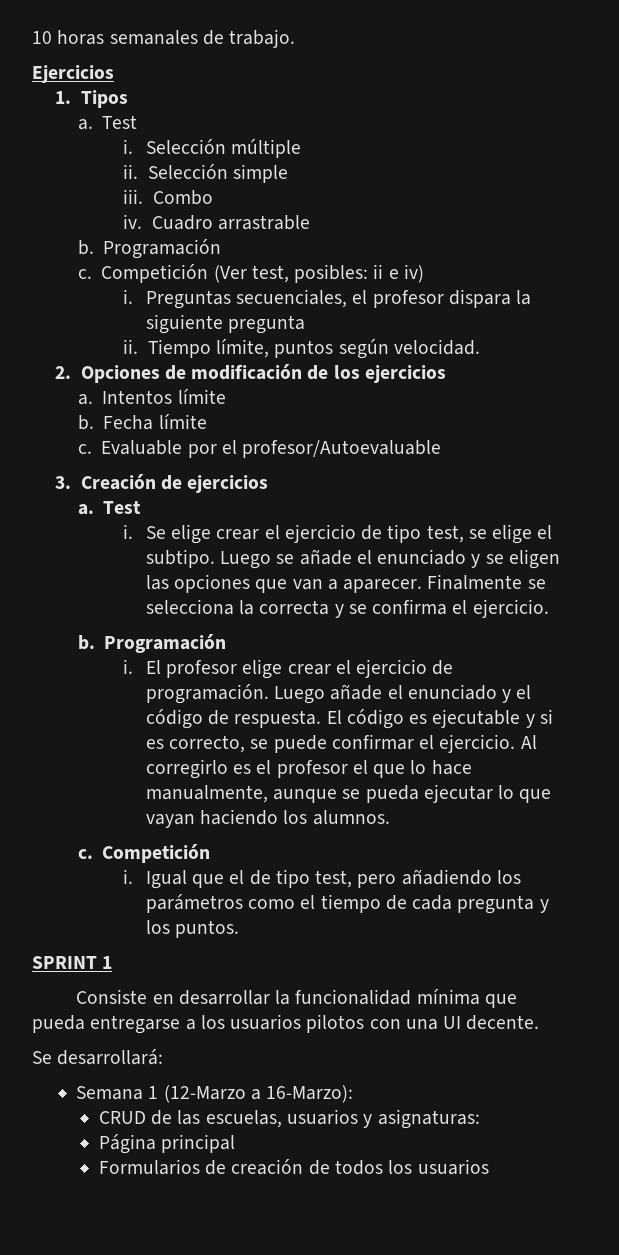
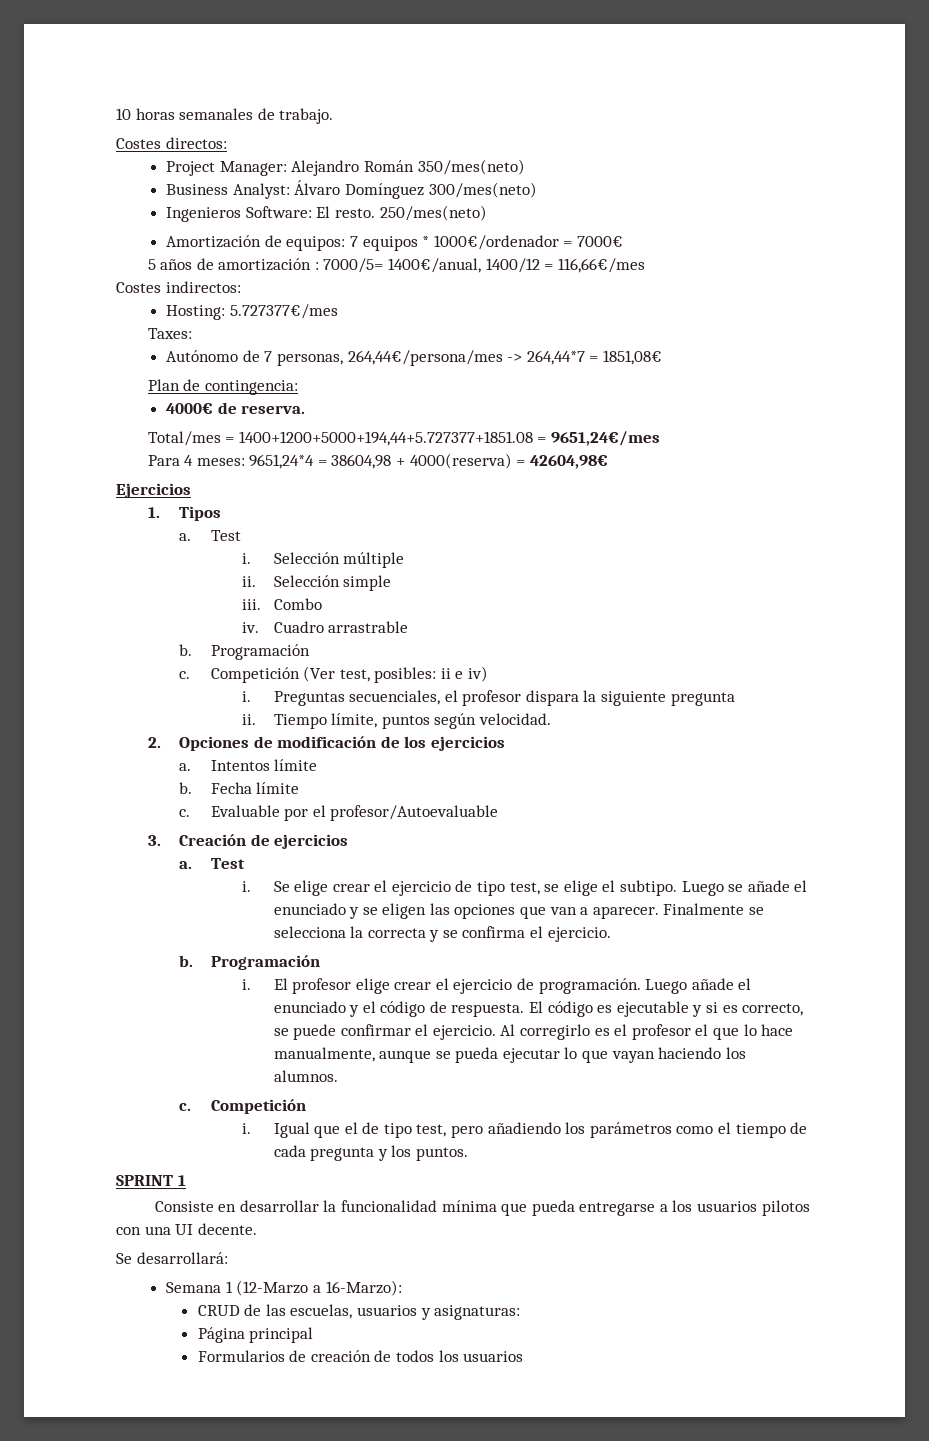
+ Costes directos:
+ Project Manager: Alejandro Román 350/mes(neto)
+ Business Analyst: Álvaro Domínguez 300/mes(neto)
+ Ingenieros Software: El resto. 250/mes(neto)
+ Amortización de equipos: 7 equipos * 1000€/ordenador = 7000€
+ 5 años de amortización : 7000/5= 1400€/anual, 1400/12 = 116,66€/mes
+ Costes indirectos:
+ Hosting: 5.727377€/mes
+ Taxes:
+ Autónomo de 7 personas, 264,44€/persona/mes -> 264,44*7 = 1851,08€
+ Plan de contingencia:
+ 4000€ de reserva.
+ Total/mes = 1400+1200+5000+194,44+5.727377+1851.08 = 9651,24€/mes
+ Para 4 meses: 9651,24*4 = 38604,98 + 4000(reserva) = 42604,98€

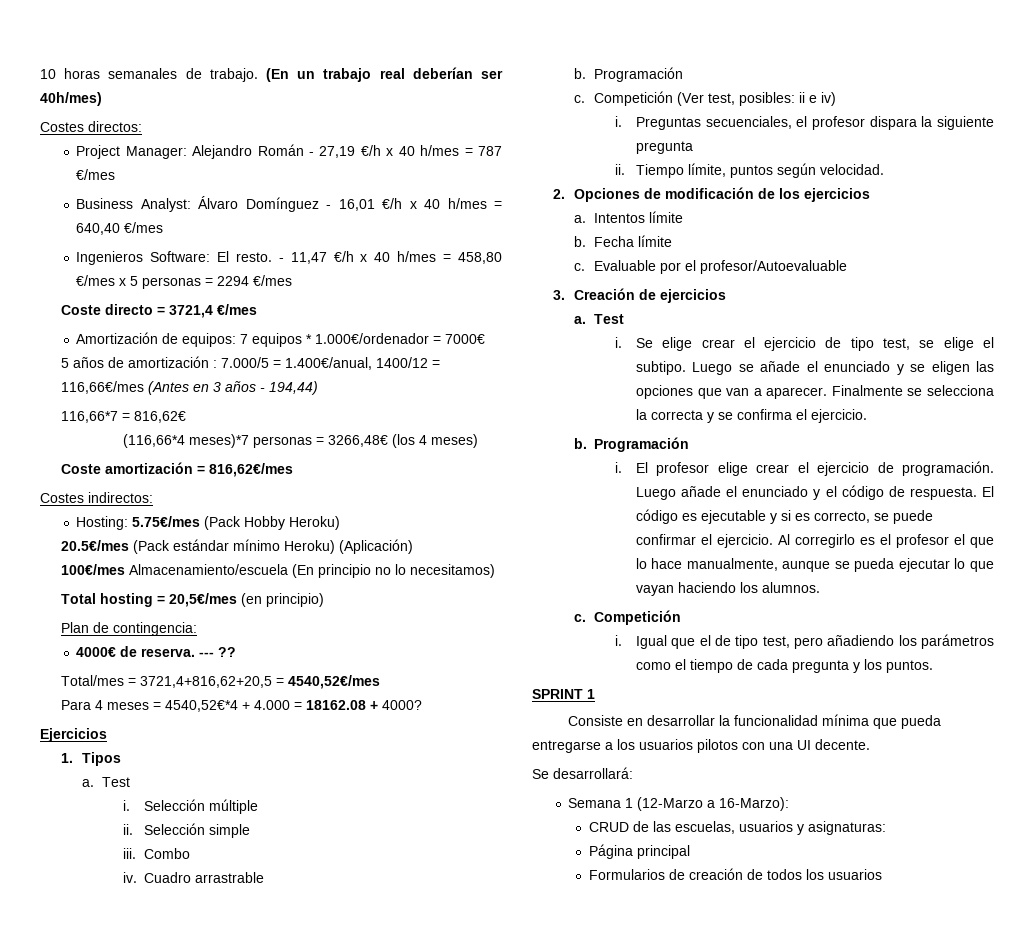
+ (En un trabajo real deberían ser 40h/mes)
- Project Manager: Alejandro Román 350/mes(neto)
- Business Analyst: Álvaro Domínguez 300/mes(neto)
- Ingenieros Software: El resto. 250/mes(neto)
+ Project Manager: Alejandro Román - 27,19 €/h x 40 h/mes = 787 €/mes
+ Business Analyst: Álvaro Domínguez - 16,01 €/h x 40 h/mes = 640,40 €/mes
+ Ingenieros Software: El resto. - 11,47 €/h x 40 h/mes = 458,80 €/mes x 5 personas = 2294 €/mes
+ Coste directo = 3721,4 €/mes
- Amortización de equipos: 7 equipos * 1000€/ordenador = 7000€
+ Amortización de equipos: 7 equipos * 1.000€/ordenador = 7000€
- 5 años de amortización : 7000/5= 1400€/anual, 1400/12 = 116,66€/mes
+ 5 años de amortización : 7.000/5 = 1.400€/anual, 1400/12 = 116,66€/mes (Antes en 3 años - 194,44)
+ 116,66*7 = 816,62€
+ (116,66*4 meses)*7 personas = 3266,48€ (los 4 meses)
+ Coste amortización = 816,62€/mes
  Costes indirectos:
- Hosting: 5.727377€/mes
- Taxes:
- Autónomo de 7 personas, 264,44€/persona/mes -> 264,44*7 = 1851,08€
+ Hosting: 5.75€/mes (Pack Hobby Heroku)
+ 20.5€/mes (Pack estándar mínimo Heroku) (Aplicación)
+ 100€/mes Almacenamiento/escuela (En principio no lo necesitamos)
+ Total hosting = 20,5€/mes (en principio)
+ --- ??
- Total/mes = 1400+1200+5000+194,44+5.727377+1851.08 = 9651,24€/mes
+ Total/mes = 3721,4+816,62+20,5 = 4540,52€/mes
- Para 4 meses: 9651,24*4 = 38604,98 + 4000(reserva) = 42604,98€
+ Para 4 meses = 4540,52€*4 + 4.000 = 18162.08 + 4000?

